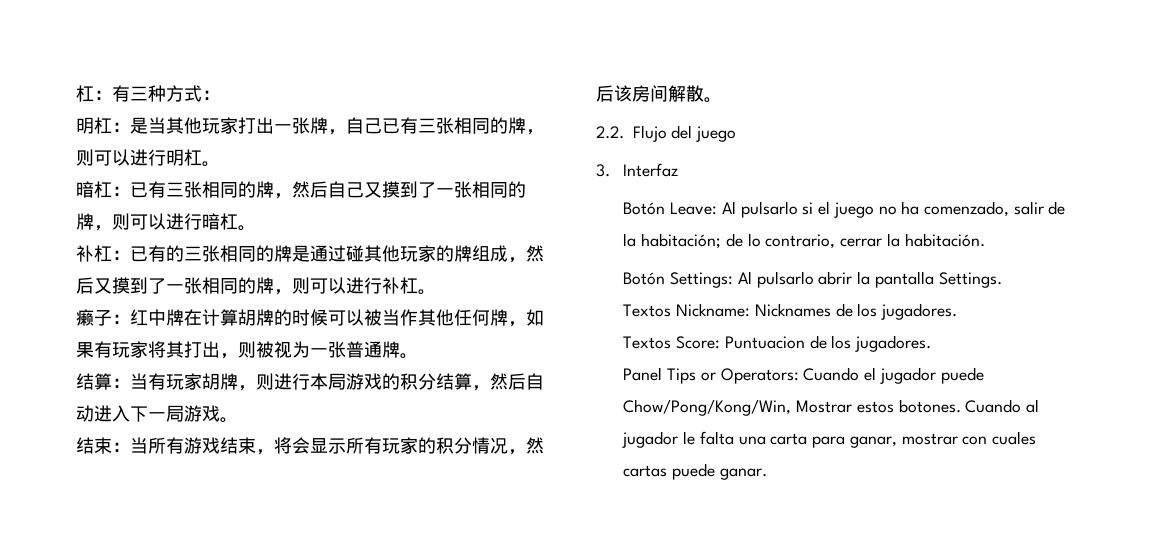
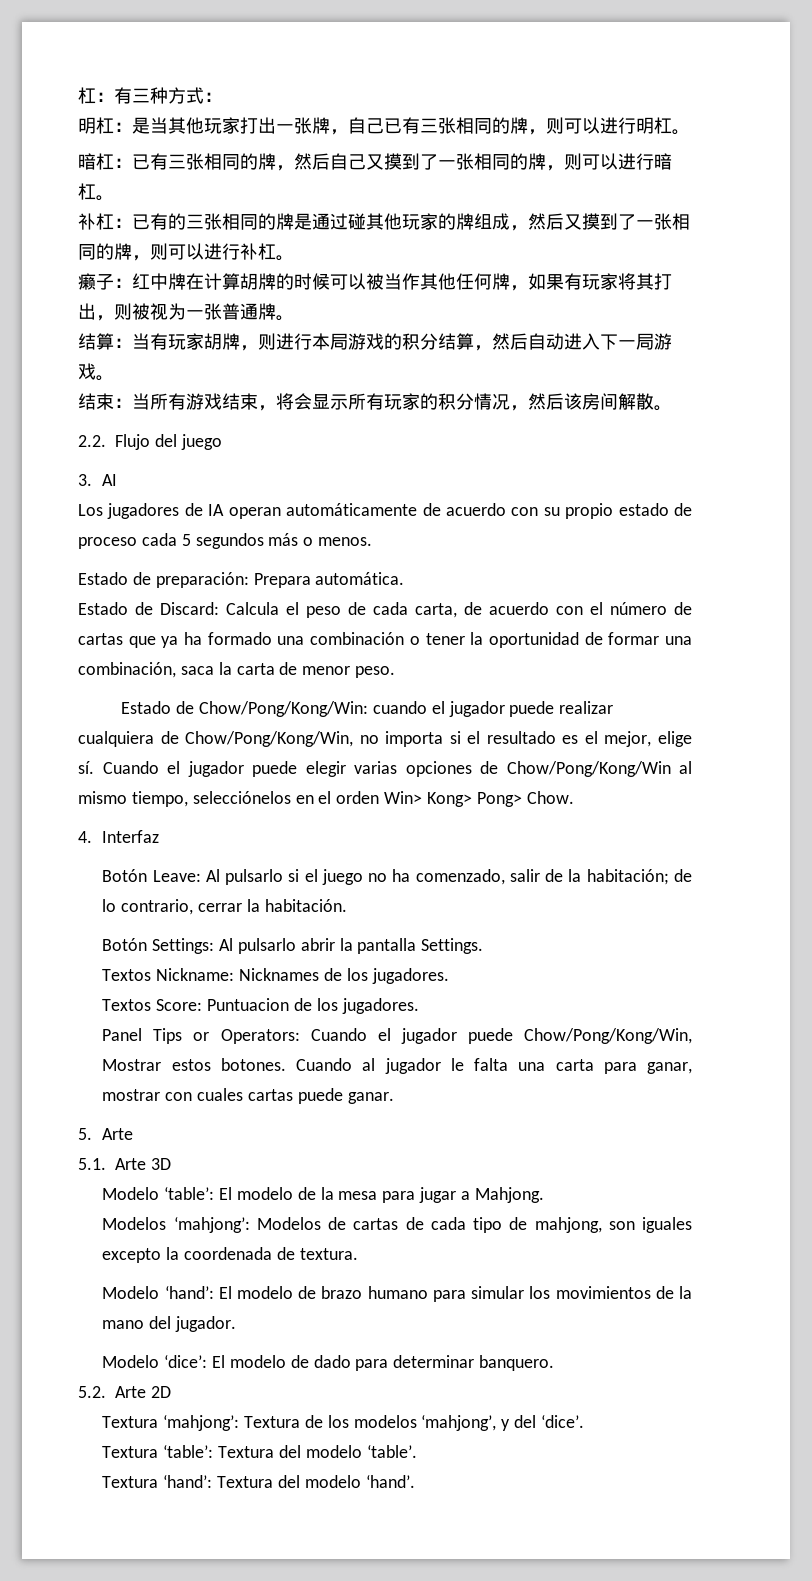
- 3. Interfaz
+ 3. AI
+ Los jugadores de IA operan automáticamente de acuerdo con su propio estado de proceso cada 5 segundos más o menos.
+ Estado de preparación: Prepara automática.
+ Estado de Discard: Calcula el peso de cada carta, de acuerdo con el número de cartas que ya ha formado una combinación o tener la oportunidad de formar una combinación, saca la carta de menor peso.
+ Estado de Chow/Pong/Kong/Win: cuando el jugador puede realizar cualquiera de Chow/Pong/Kong/Win, no importa si el resultado es el mejor, elige sí. Cuando el jugador puede elegir varias opciones de Chow/Pong/Kong/Win al mismo tiempo, selecciónelos en el orden Win> Kong> Pong> Chow.
+ 4. Interfaz
+ 5. Arte
+ 5.1. Arte 3D
+ Modelo ‘table’: El modelo de la mesa para jugar a Mahjong.
+ Modelos ‘mahjong’: Modelos de cartas de cada tipo de mahjong, son iguales excepto la coordenada de textura.
+ Modelo ‘hand’: El modelo de brazo humano para simular los movimientos de la mano del jugador.
+ Modelo ‘dice’: El modelo de dado para determinar banquero.
+ 5.2. Arte 2D
+ Textura ‘mahjong’: Textura de los modelos ‘mahjong’, y del ‘dice’.
+ Textura ‘table’: Textura del modelo ‘table’.
+ Textura ‘hand’: Textura del modelo ‘hand’.

